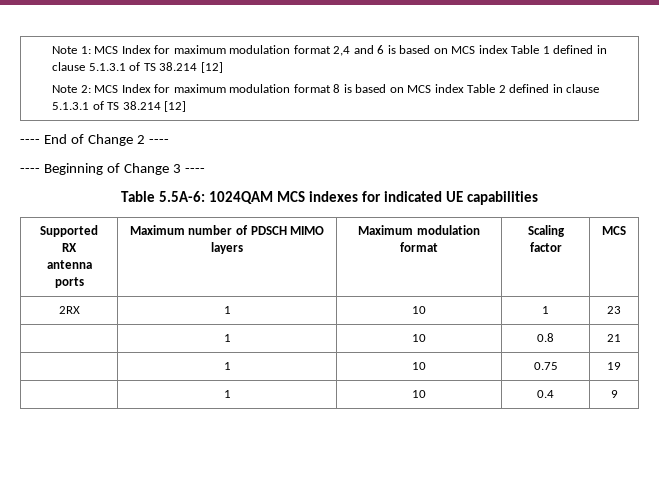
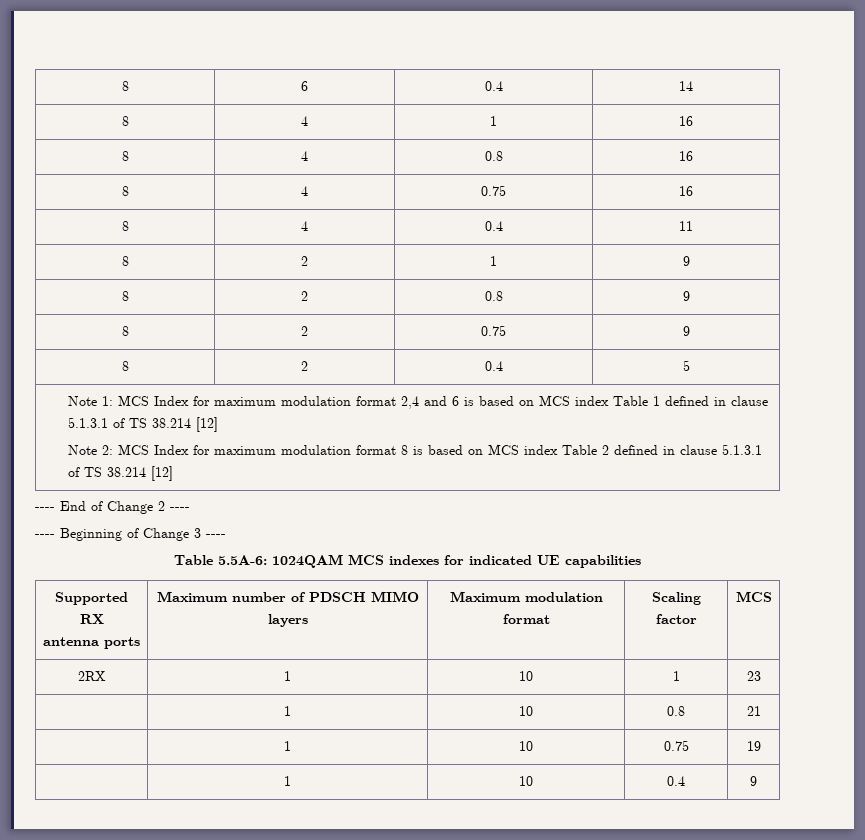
+ 8 | 6 | 0.4 | 14
+ 8 | 4 | 1 | 16
+ 8 | 4 | 0.8 | 16
+ 8 | 4 | 0.75 | 16
+ 8 | 4 | 0.4 | 11
+ 8 | 2 | 1 | 9
+ 8 | 2 | 0.8 | 9
+ 8 | 2 | 0.75 | 9
+ 8 | 2 | 0.4 | 5

